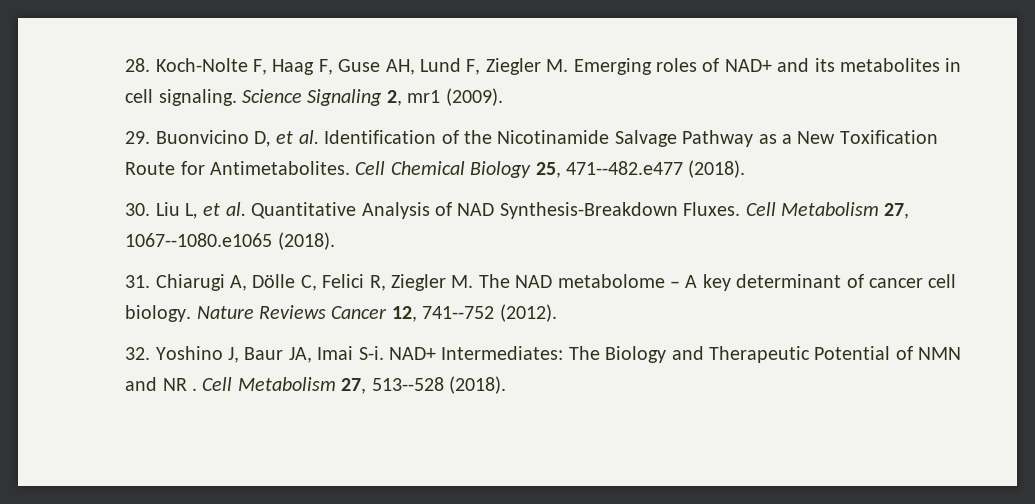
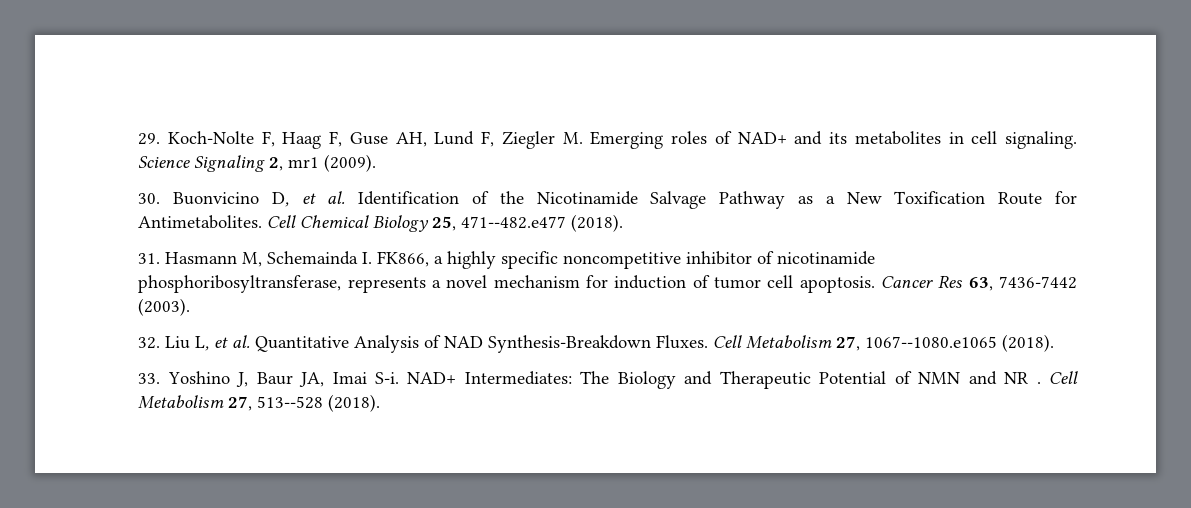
- 28. Koch-Nolte F, Haag F, Guse AH, Lund F, Ziegler M. Emerging roles of NAD+ and its metabolites in cell signaling.
+ 29. Koch-Nolte F, Haag F, Guse AH, Lund F, Ziegler M. Emerging roles of NAD+ and its metabolites in cell signaling.
- 29. Buonvicino D, et al. Identification of the Nicotinamide Salvage Pathway as a New Toxification Route for Antimetabolites.
+ 30. Buonvicino D, et al. Identification of the Nicotinamide Salvage Pathway as a New Toxification Route for Antimetabolites.
- 30. Liu L, et al. Quantitative Analysis of NAD Synthesis-Breakdown Fluxes.
+ 31. Hasmann M, Schemainda I. FK866, a highly specific noncompetitive inhibitor of nicotinamide phosphoribosyltransferase, represents a novel mechanism for induction of tumor cell apoptosis. Cancer Res 63, 7436-7442 (2003).
+ 32. Liu L, et al. Quantitative Analysis of NAD Synthesis-Breakdown Fluxes.
- 31. Chiarugi A, Dölle C, Felici R, Ziegler M. The NAD metabolome – A key determinant of cancer cell biology. Nature Reviews Cancer 12, 741--752 (2012).
- 32. Yoshino J, Baur JA, Imai S-i. NAD+ Intermediates: The Biology and Therapeutic Potential of NMN and NR .
+ 33. Yoshino J, Baur JA, Imai S-i. NAD+ Intermediates: The Biology and Therapeutic Potential of NMN and NR .

